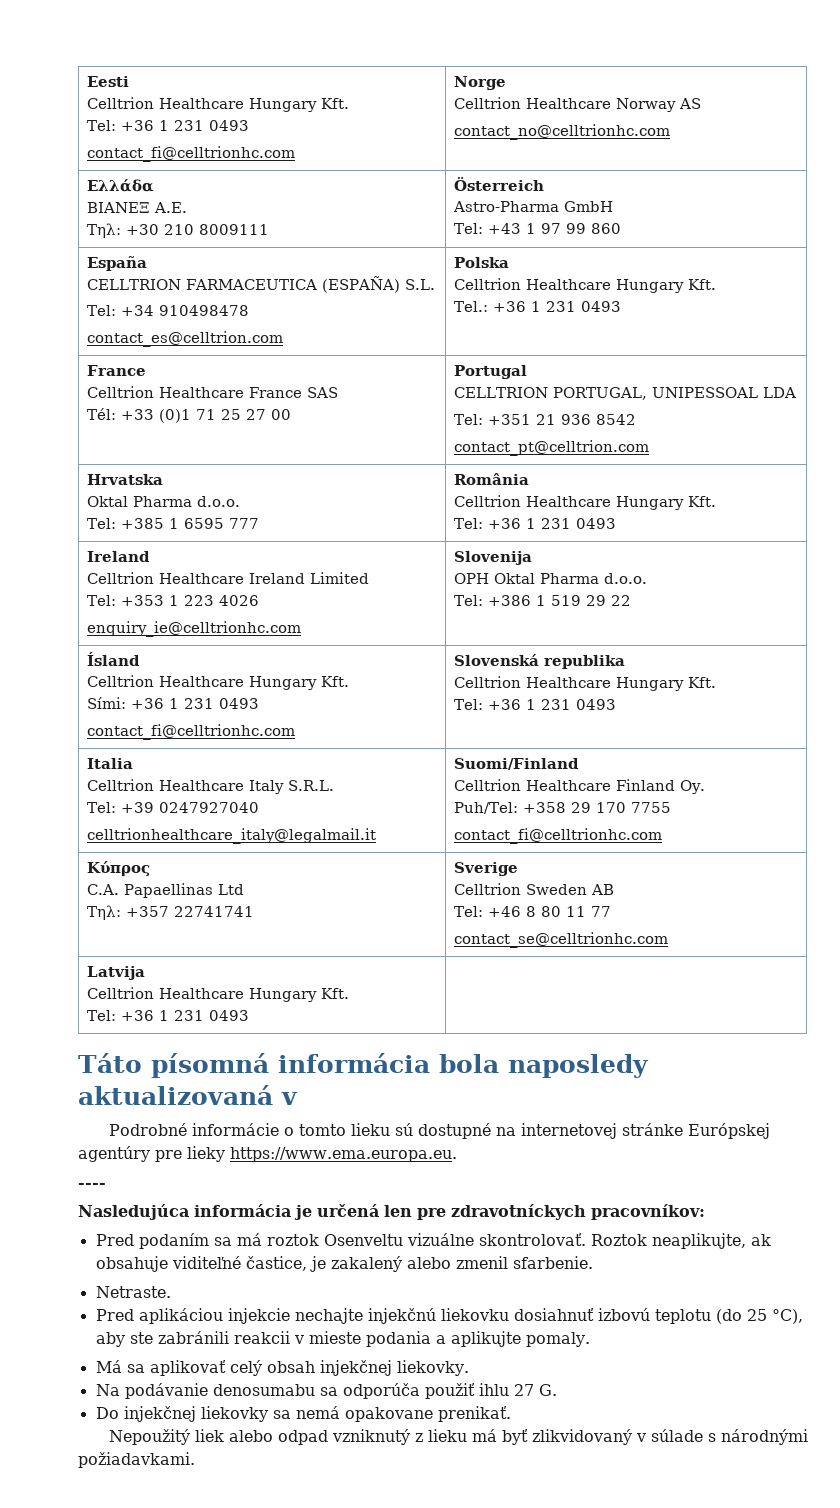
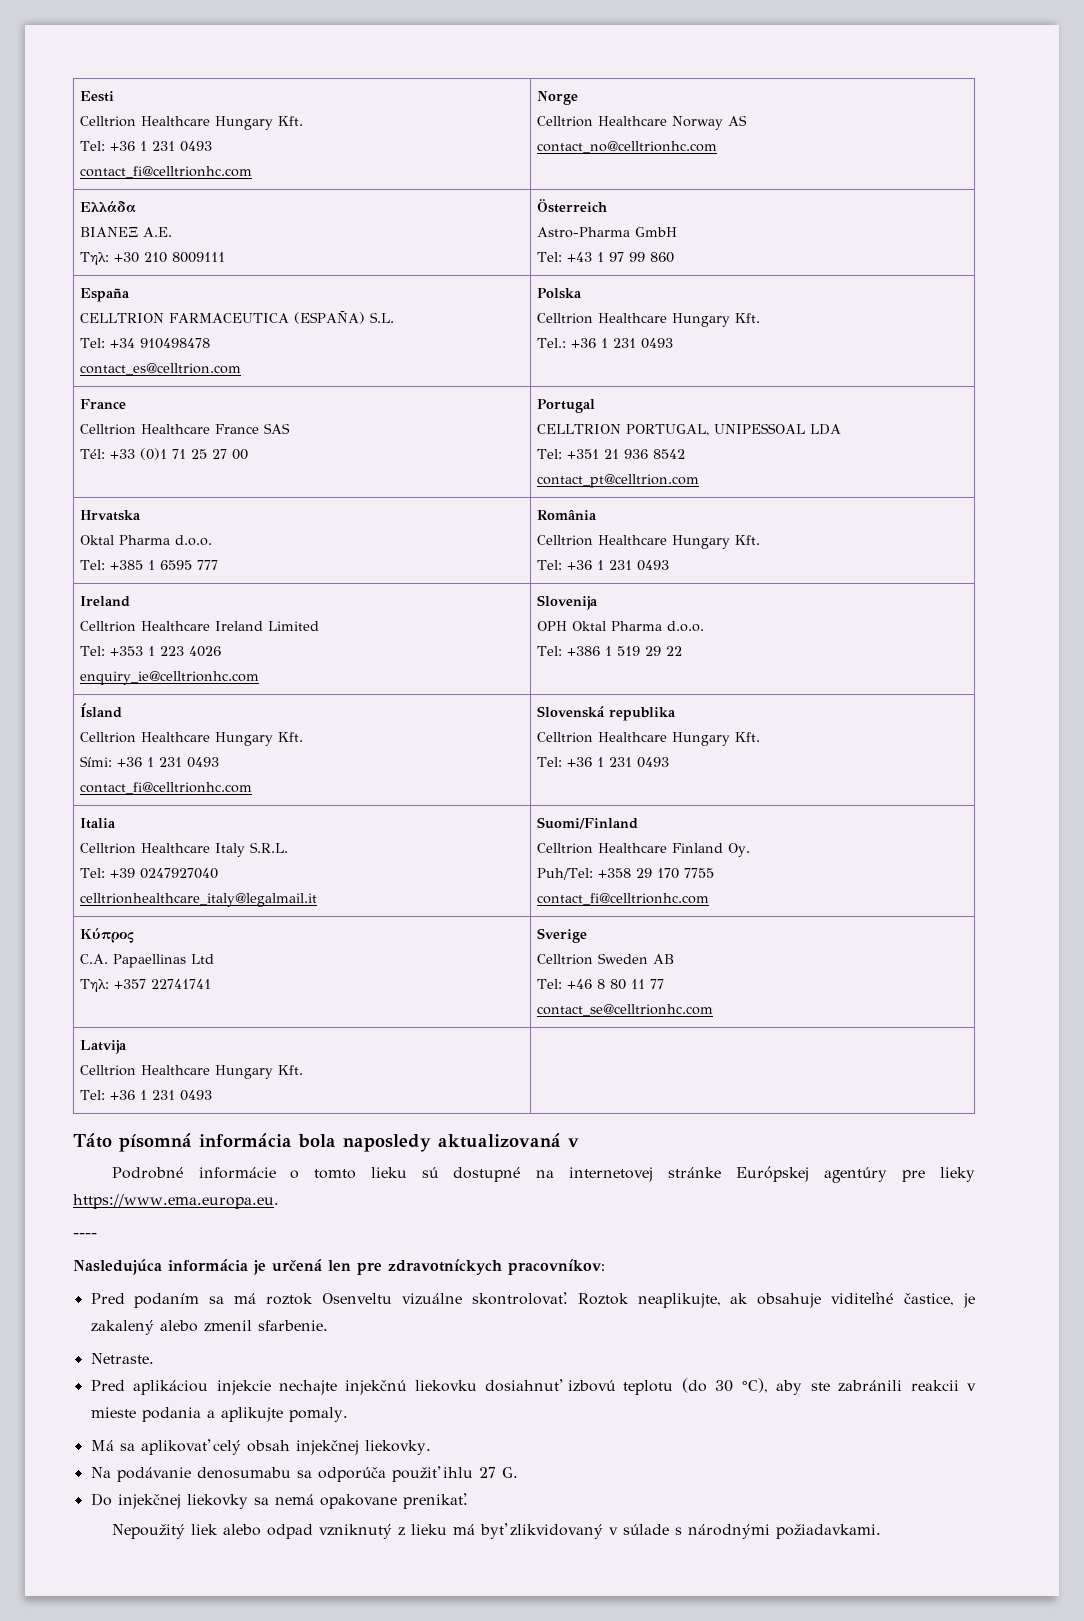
- Pred aplikáciou injekcie nechajte injekčnú liekovku dosiahnuť izbovú teplotu (do 25 °C), aby ste zabránili reakcii v mieste podania a aplikujte pomaly.
+ Pred aplikáciou injekcie nechajte injekčnú liekovku dosiahnuť izbovú teplotu (do 30 °C), aby ste zabránili reakcii v mieste podania a aplikujte pomaly.

